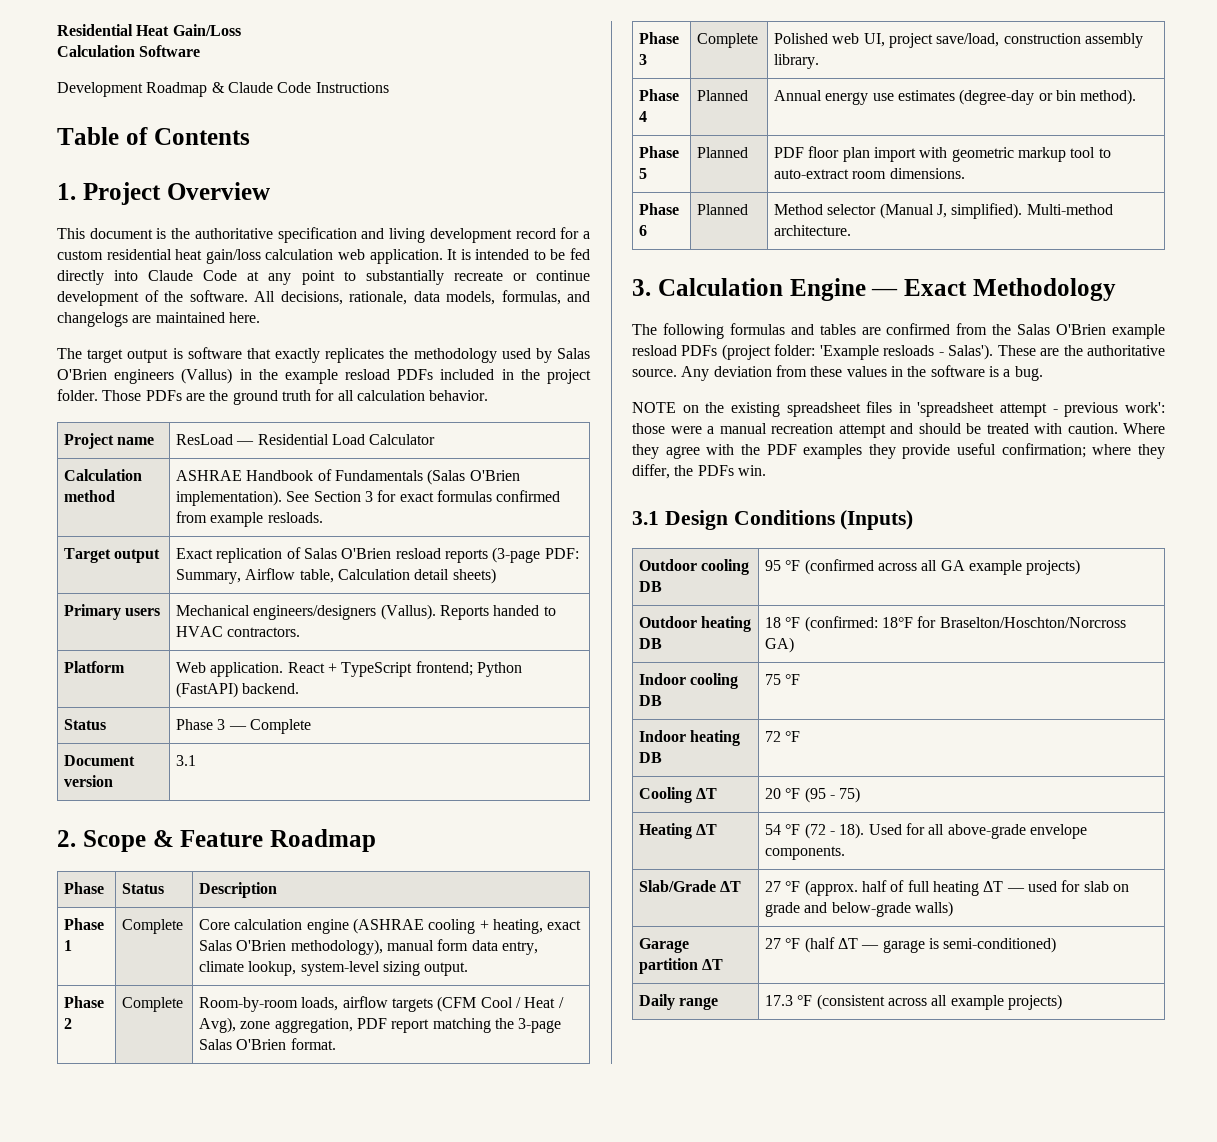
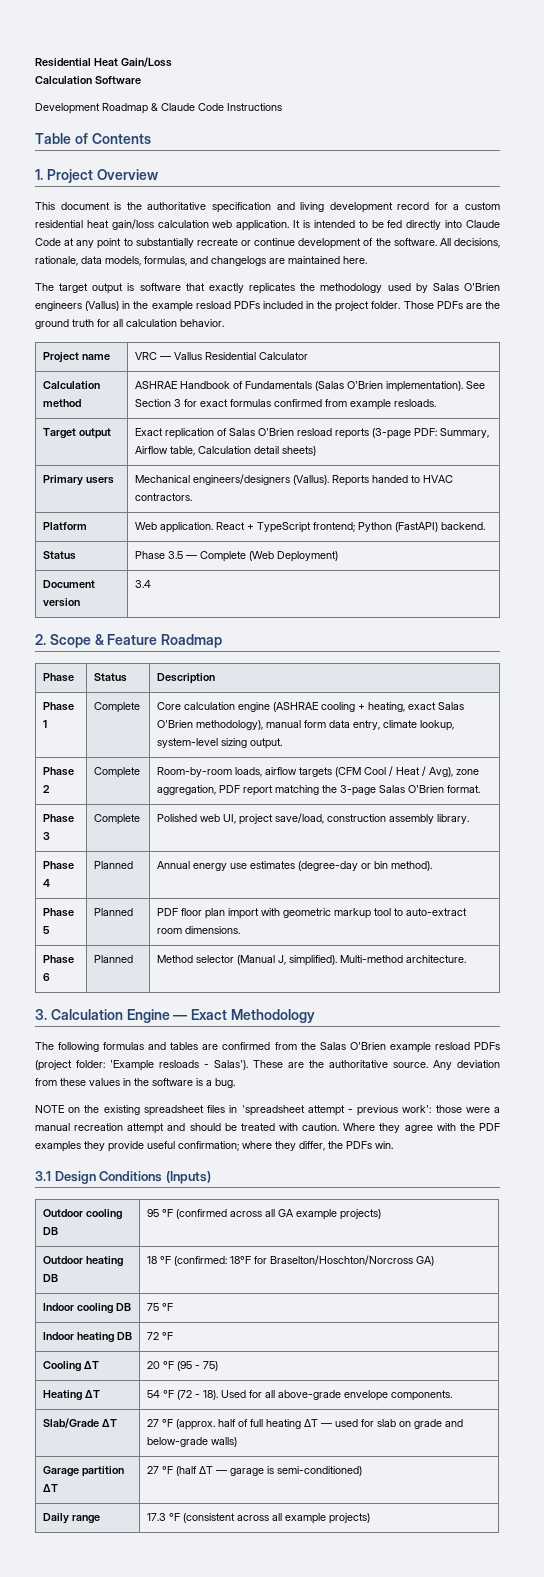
- Project name | ResLoad — Residential Load Calculator
+ Project name | VRC — Vallus Residential Calculator
- Status | Phase 3 — Complete
+ Status | Phase 3.5 — Complete (Web Deployment)
- Document version | 3.1
+ Document version | 3.4

